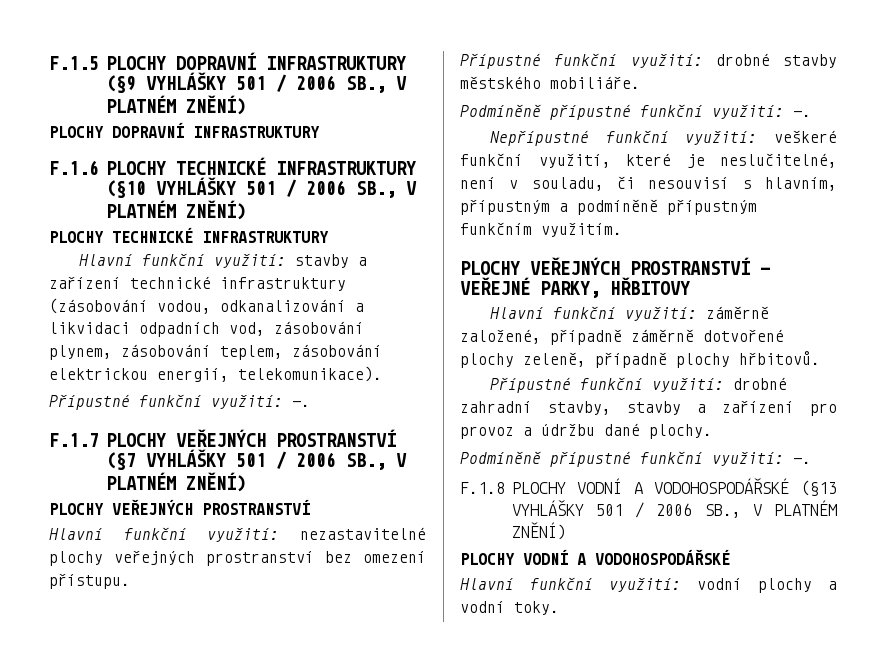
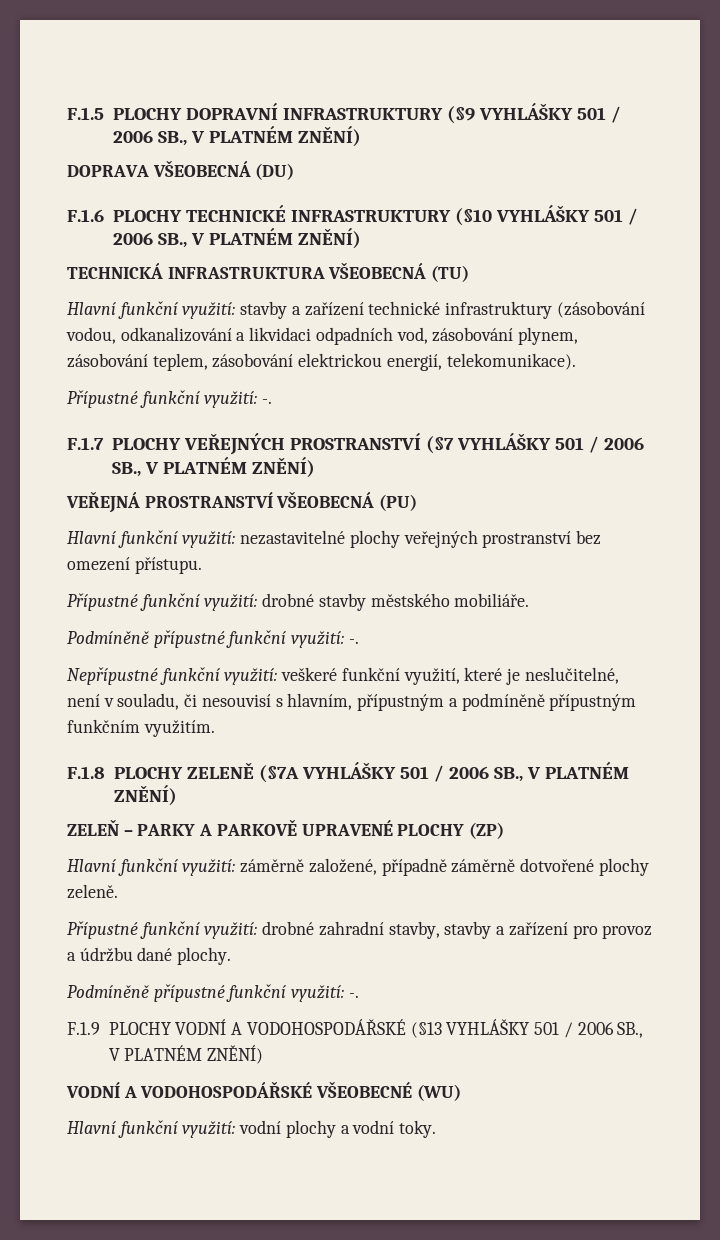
  F.1.5 PLOCHY DOPRAVNÍ INFRASTRUKTURY (§9 VYHLÁŠKY 501 / 2006 SB., V PLATNÉM ZNĚNÍ)
- PLOCHY DOPRAVNÍ INFRASTRUKTURY
+ DOPRAVA VŠEOBECNÁ (DU)
  F.1.6 PLOCHY TECHNICKÉ INFRASTRUKTURY (§10 VYHLÁŠKY 501 / 2006 SB., V PLATNÉM ZNĚNÍ)
- PLOCHY TECHNICKÉ INFRASTRUKTURY
+ TECHNICKÁ INFRASTRUKTURA VŠEOBECNÁ (TU)
  F.1.7 PLOCHY VEŘEJNÝCH PROSTRANSTVÍ (§7 VYHLÁŠKY 501 / 2006 SB., V PLATNÉM ZNĚNÍ)
- PLOCHY VEŘEJNÝCH PROSTRANSTVÍ
+ VEŘEJNÁ PROSTRANSTVÍ VŠEOBECNÁ (PU)
- PLOCHY VEŘEJNÝCH PROSTRANSTVÍ – VEŘEJNÉ PARKY, HŘBITOVY
+ F.1.8 PLOCHY ZELENĚ (§7A VYHLÁŠKY 501 / 2006 SB., V PLATNÉM ZNĚNÍ)
+ ZELEŇ – PARKY A PARKOVĚ UPRAVENÉ PLOCHY (ZP)
- Hlavní funkční využití: záměrně založené, případně záměrně dotvořené plochy zeleně, případně plochy hřbitovů.
+ Hlavní funkční využití: záměrně založené, případně záměrně dotvořené plochy zeleně.
- F.1.8 PLOCHY VODNÍ A VODOHOSPODÁŘSKÉ (§13 VYHLÁŠKY 501 / 2006 SB., V PLATNÉM ZNĚNÍ)
- PLOCHY VODNÍ A VODOHOSPODÁŘSKÉ
+ F.1.9 PLOCHY VODNÍ A VODOHOSPODÁŘSKÉ (§13 VYHLÁŠKY 501 / 2006 SB., V PLATNÉM ZNĚNÍ)
+ VODNÍ A VODOHOSPODÁŘSKÉ VŠEOBECNÉ (WU)

